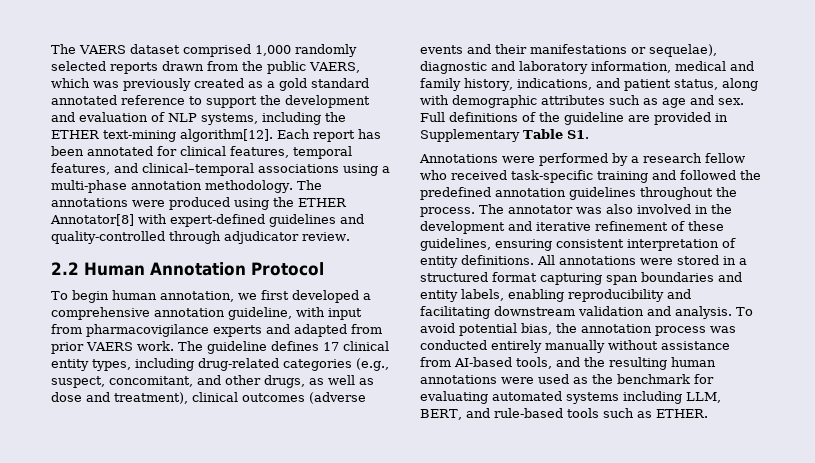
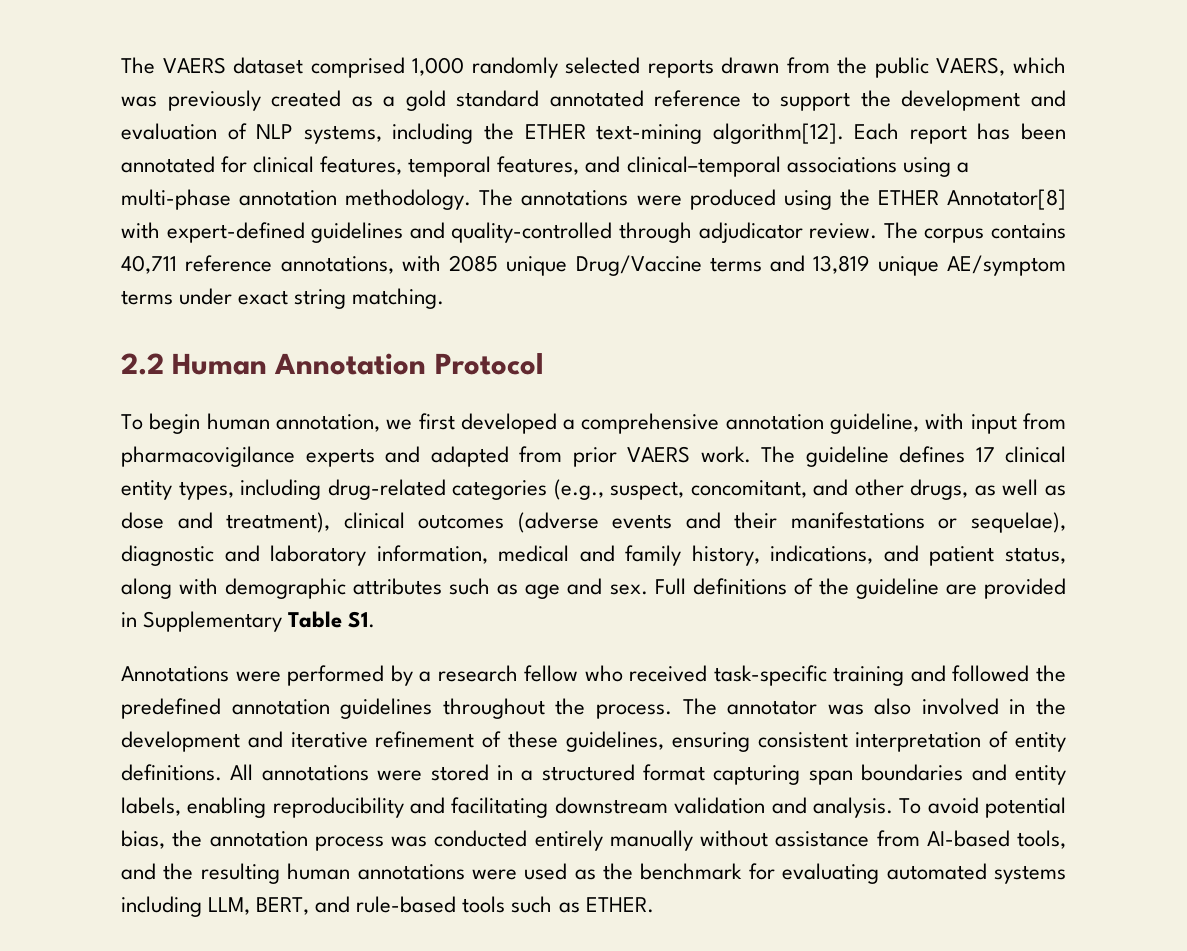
+ The corpus contains 40,711 reference annotations, with 2085 unique Drug/Vaccine terms and 13,819 unique AE/symptom terms under exact string matching.

